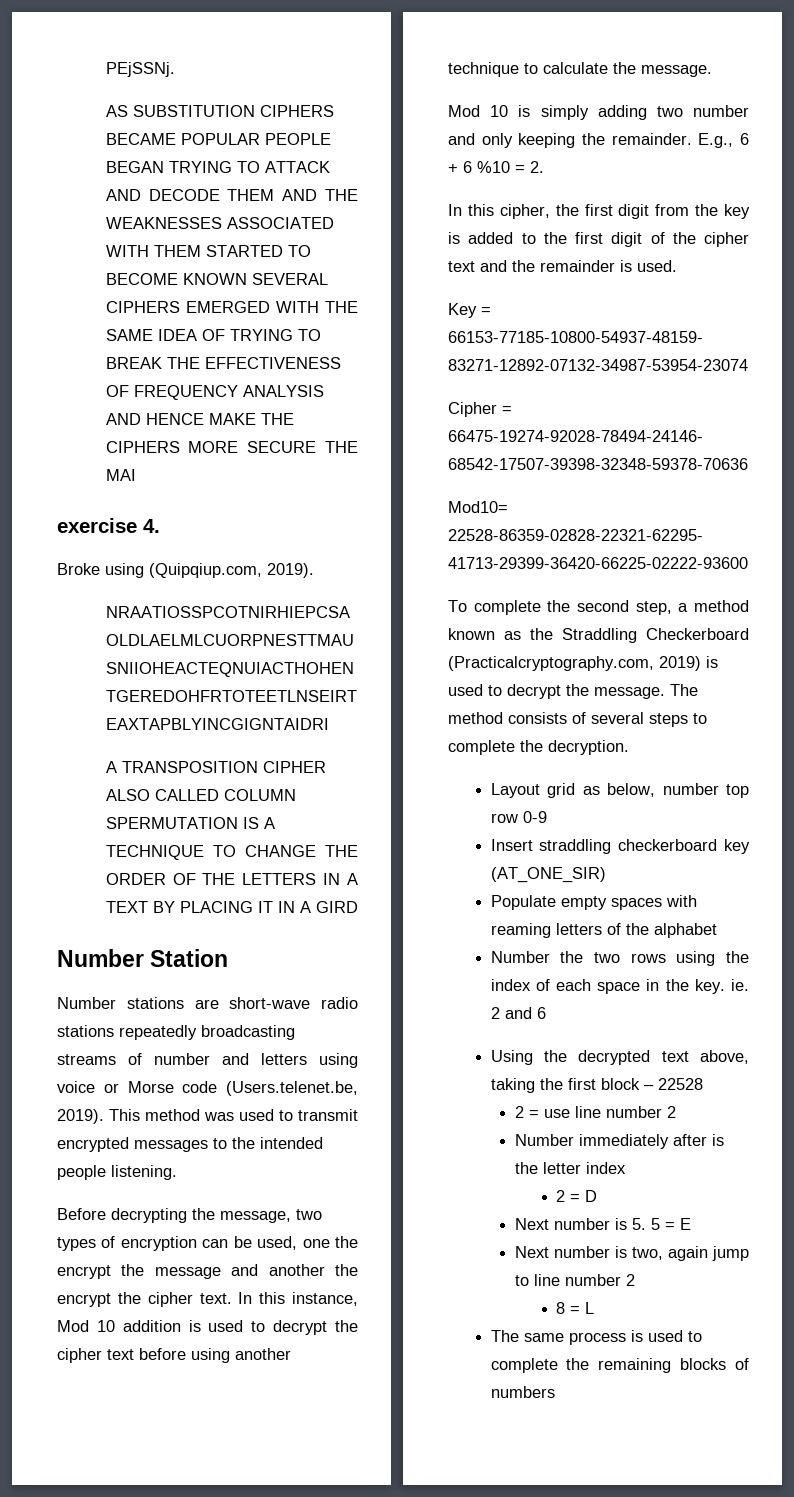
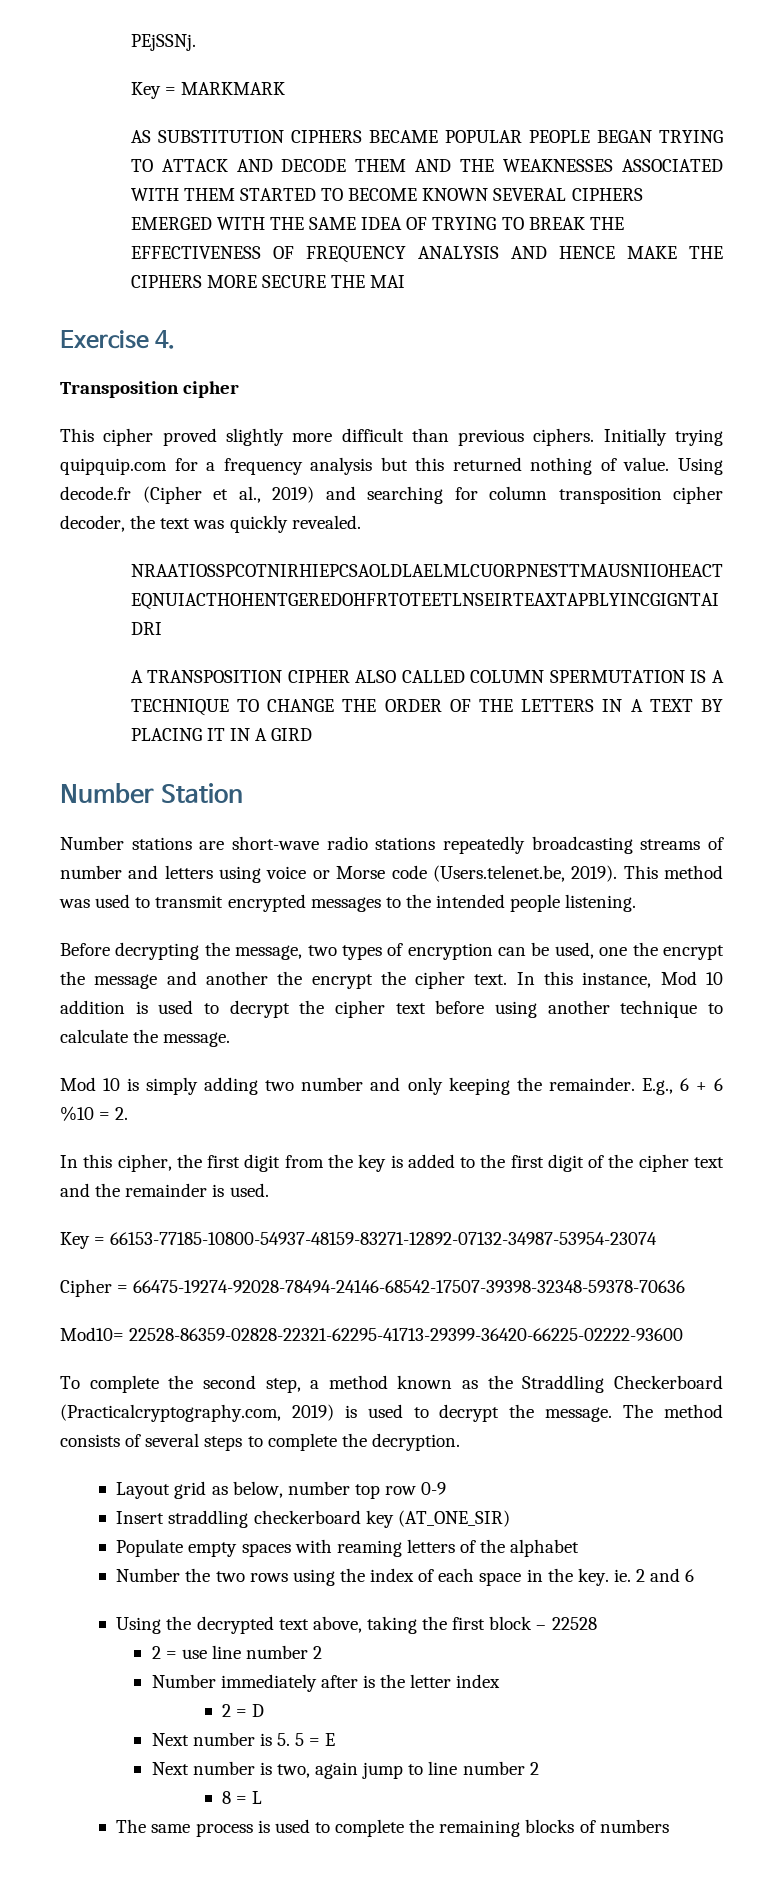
+ Key = MARKMARK
- exercise 4.
+ Exercise 4.
- Broke using (Quipqiup.com, 2019).
+ Transposition cipher
+ This cipher proved slightly more difficult than previous ciphers. Initially trying quipquip.com for a frequency analysis but this returned nothing of value. Using decode.fr (Cipher et al., 2019) and searching for column transposition cipher decoder, the text was quickly revealed.

